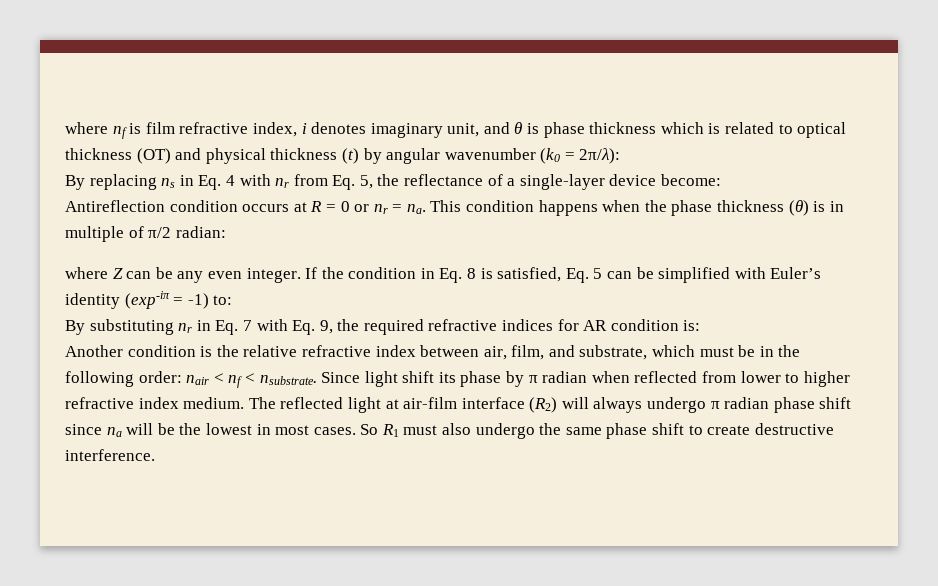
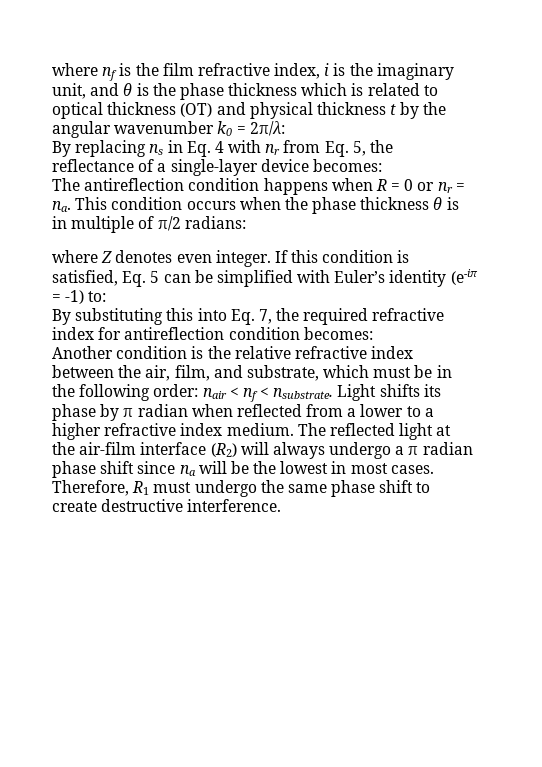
- where nf is film refractive index, i denotes imaginary unit, and θ is phase thickness which is related to optical thickness (OT) and physical thickness (t) by angular wavenumber (k0 = 2π/λ):
+ where nf is the film refractive index, i is the imaginary unit, and θ is the phase thickness which is related to optical thickness (OT) and physical thickness t by the angular wavenumber k0 = 2π/λ:
- By replacing ns in Eq. 4 with nr from Eq. 5, the reflectance of a single-layer device become:
- Antireflection condition occurs at R = 0 or nr = na.
+ By replacing ns in Eq. 4 with nr from Eq. 5, the reflectance of a single-layer device becomes:
+ The antireflection condition happens when R = 0 or nr = na.
- This condition happens when the phase thickness (θ) is in multiple of π/2 radian:
+ This condition occurs when the phase thickness θ is in multiple of π/2 radians:
- where Z can be any even integer. If the condition in Eq. 8 is satisfied, Eq. 5 can be simplified with Euler’s identity (exp-iπ = -1) to:
+ where Z denotes even integer. If this condition is satisfied, Eq. 5 can be simplified with Euler’s identity (e-iπ = -1) to:
- By substituting nr in Eq. 7 with Eq. 9, the required refractive indices for AR condition is:
+ By substituting this into Eq. 7, the required refractive index for antireflection condition becomes:
- Another condition is the relative refractive index between air, film, and substrate, which must be in the following order: nair < nf < nsubstrate.
+ Another condition is the relative refractive index between the air, film, and substrate, which must be in the following order: nair < nf < nsubstrate.
- Since light shift its phase by π radian when reflected from lower to higher refractive index medium.
+ Light shifts its phase by π radian when reflected from a lower to a higher refractive index medium.
- The reflected light at air-film interface (R2) will always undergo π radian phase shift since na will be the lowest in most cases.
+ The reflected light at the air-film interface (R2) will always undergo a π radian phase shift since na will be the lowest in most cases.
- So R1 must also undergo the same phase shift to create destructive interference.
+ Therefore, R1 must undergo the same phase shift to create destructive interference.

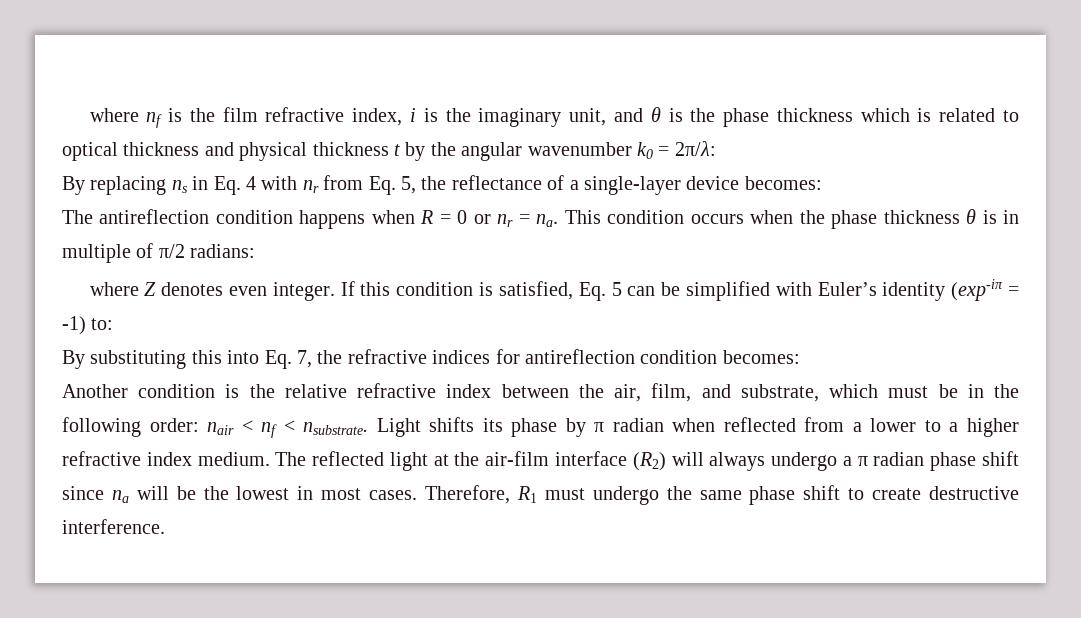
- where nf is the film refractive index, i is the imaginary unit, and θ is the phase thickness which is related to optical thickness (OT) and physical thickness t by the angular wavenumber k0 = 2π/λ:
+ where nf is the film refractive index, i is the imaginary unit, and θ is the phase thickness which is related to optical thickness and physical thickness t by the angular wavenumber k0 = 2π/λ:
- If this condition is satisfied, Eq. 5 can be simplified with Euler’s identity (e-iπ = -1) to:
+ If this condition is satisfied, Eq. 5 can be simplified with Euler’s identity (exp-iπ = -1) to:
- By substituting this into Eq. 7, the required refractive index for antireflection condition becomes:
+ By substituting this into Eq. 7, the refractive indices for antireflection condition becomes:

